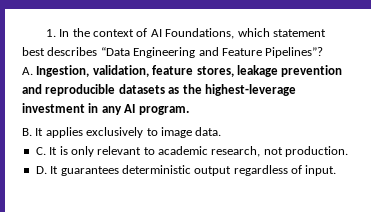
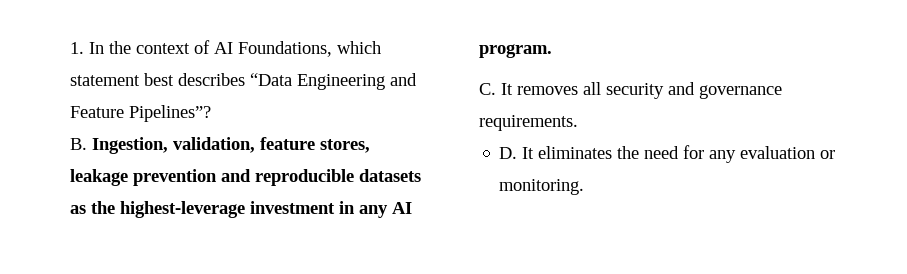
- A. Ingestion, validation, feature stores, leakage prevention and reproducible datasets as the highest-leverage investment in any AI program.
+ B. Ingestion, validation, feature stores, leakage prevention and reproducible datasets as the highest-leverage investment in any AI program.
- B. It applies exclusively to image data.
- C. It is only relevant to academic research, not production.
- D. It guarantees deterministic output regardless of input.
+ C. It removes all security and governance requirements.
+ D. It eliminates the need for any evaluation or monitoring.

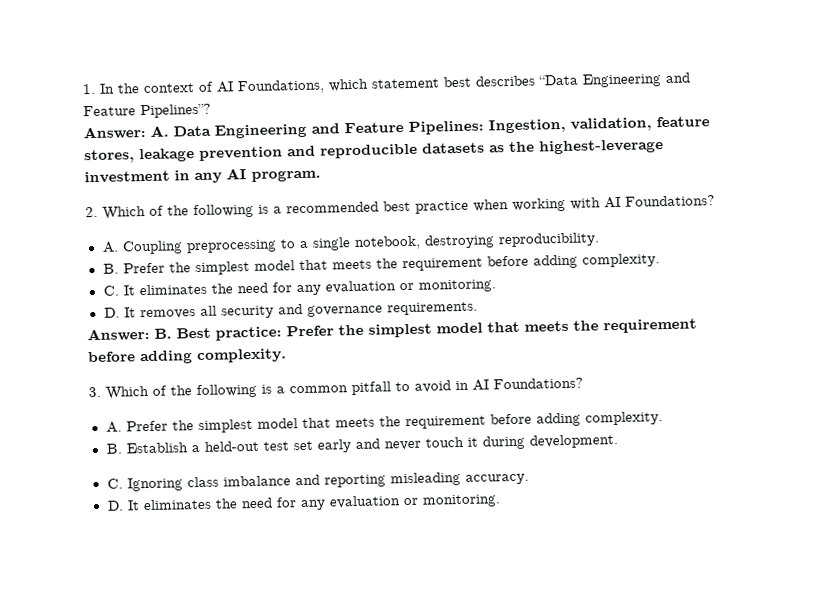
- B. Ingestion, validation, feature stores, leakage prevention and reproducible datasets as the highest-leverage investment in any AI program.
+ Answer: A. Data Engineering and Feature Pipelines: Ingestion, validation, feature stores, leakage prevention and reproducible datasets as the highest-leverage investment in any AI program.
- C. It removes all security and governance requirements.
+ 2. Which of the following is a recommended best practice when working with AI Foundations?
+ A. Coupling preprocessing to a single notebook, destroying reproducibility.
+ B. Prefer the simplest model that meets the requirement before adding complexity.
+ C. It eliminates the need for any evaluation or monitoring.
+ D. It removes all security and governance requirements.
+ Answer: B. Best practice: Prefer the simplest model that meets the requirement before adding complexity.
+ 3. Which of the following is a common pitfall to avoid in AI Foundations?
+ A. Prefer the simplest model that meets the requirement before adding complexity.
+ B. Establish a held-out test set early and never touch it during development.
+ C. Ignoring class imbalance and reporting misleading accuracy.

